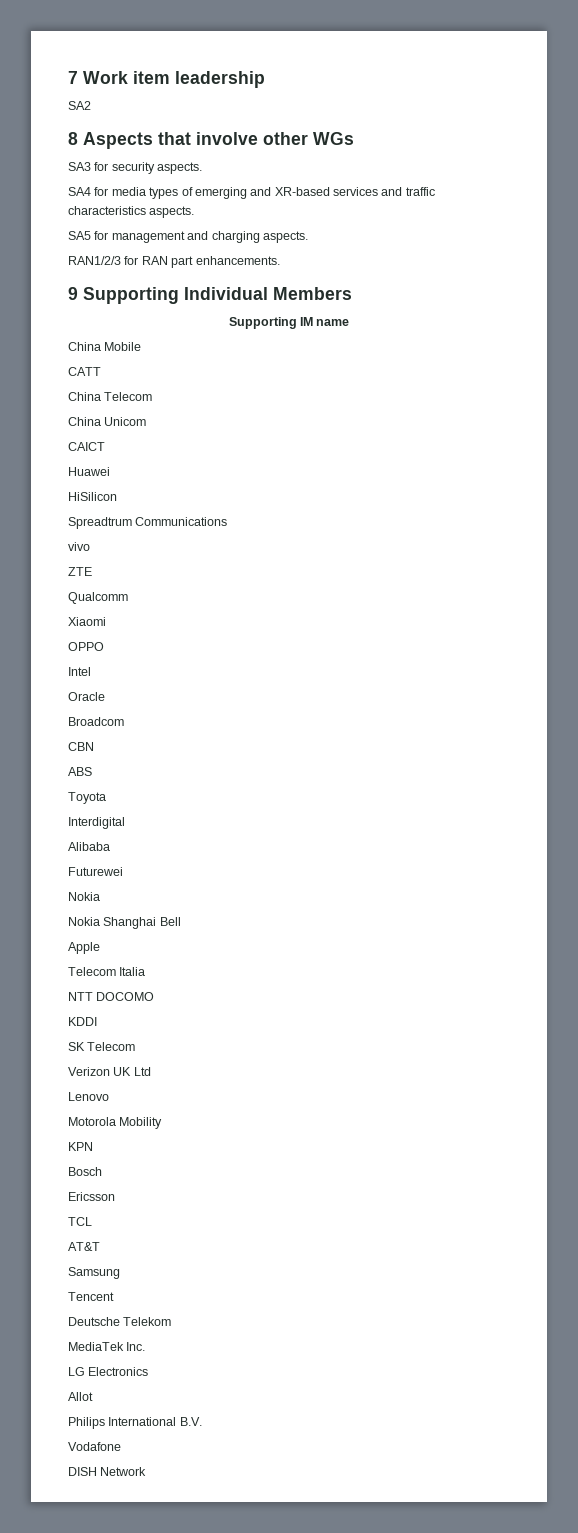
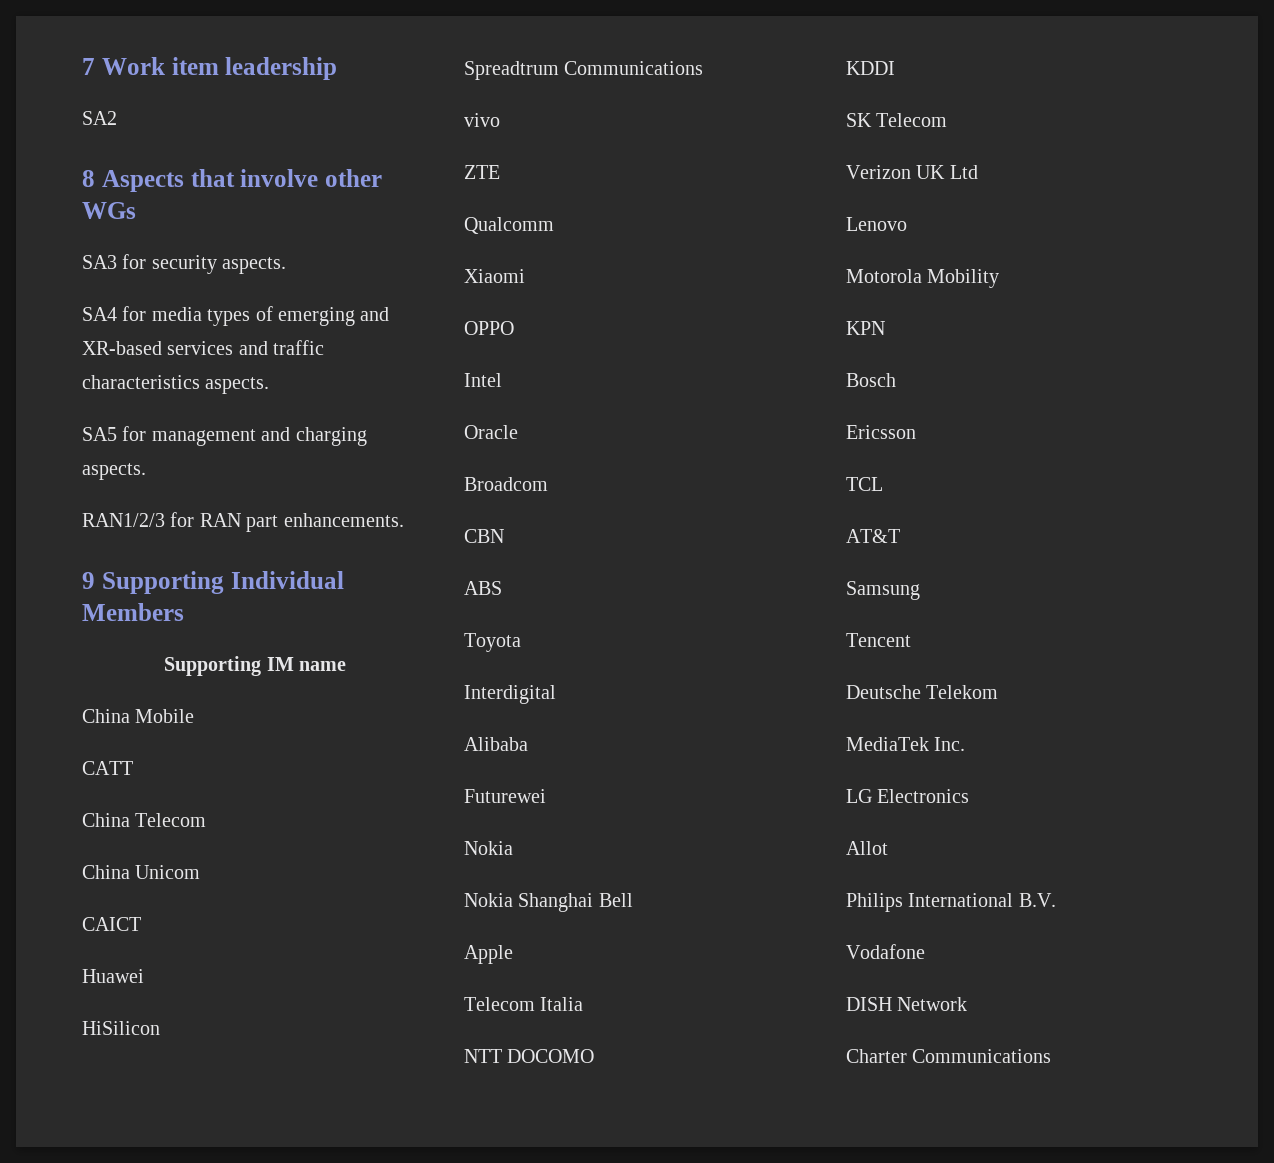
+ Charter Communications

